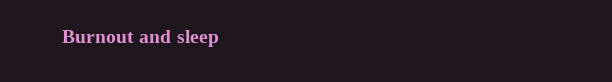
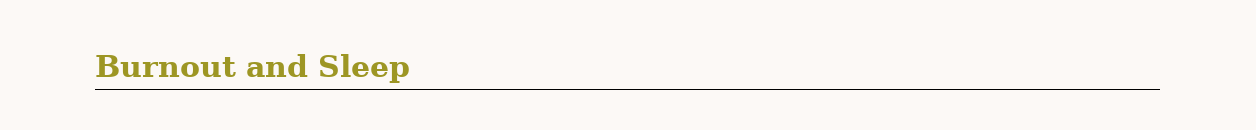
- Burnout and sleep
+ Burnout and Sleep

